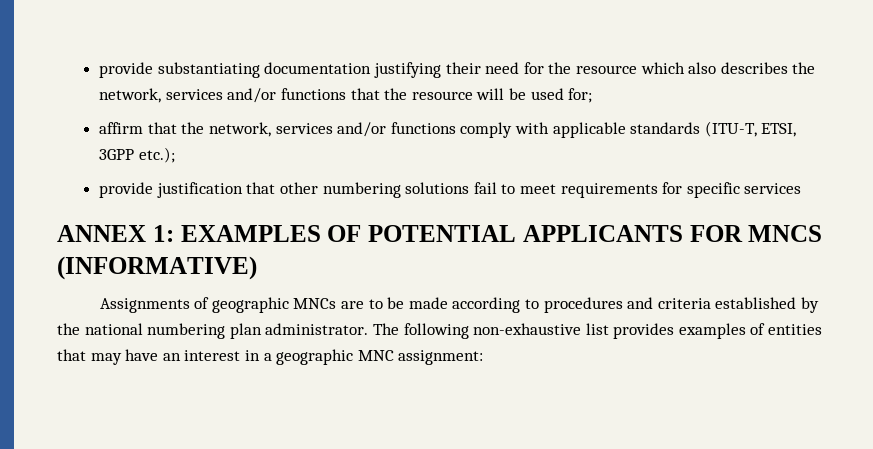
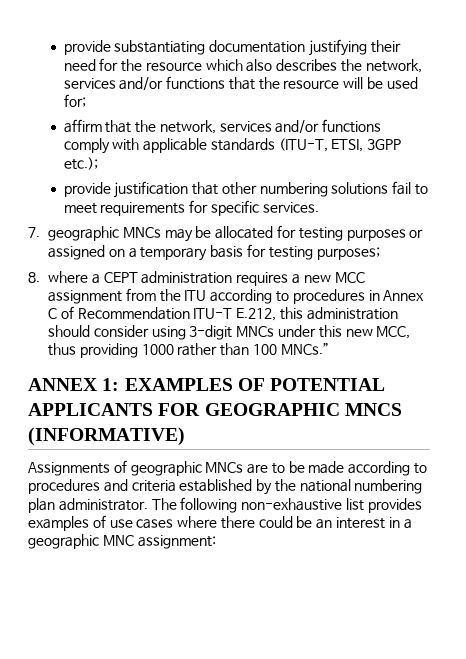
- provide justification that other numbering solutions fail to meet requirements for specific services
+ provide justification that other numbering solutions fail to meet requirements for specific services.
+ 7. geographic MNCs may be allocated for testing purposes or assigned on a temporary basis for testing purposes;
+ 8. where a CEPT administration requires a new MCC assignment from the ITU according to procedures in Annex C of Recommendation ITU-T E.212, this administration should consider using 3-digit MNCs under this new MCC, thus providing 1000 rather than 100 MNCs.”
- ANNEX 1: EXAMPLES OF POTENTIAL APPLICANTS FOR MNCS (INFORMATIVE)
+ ANNEX 1: EXAMPLES OF POTENTIAL APPLICANTS FOR GEOGRAPHIC MNCS (INFORMATIVE)
- The following non-exhaustive list provides examples of entities that may have an interest in a geographic MNC assignment:
+ The following non-exhaustive list provides examples of use cases where there could be an interest in a geographic MNC assignment:

